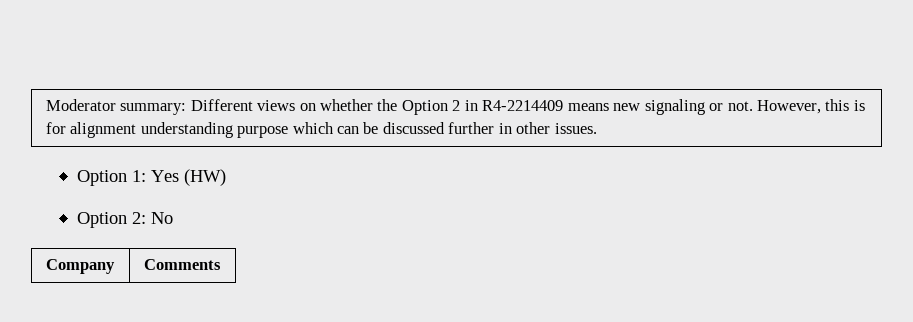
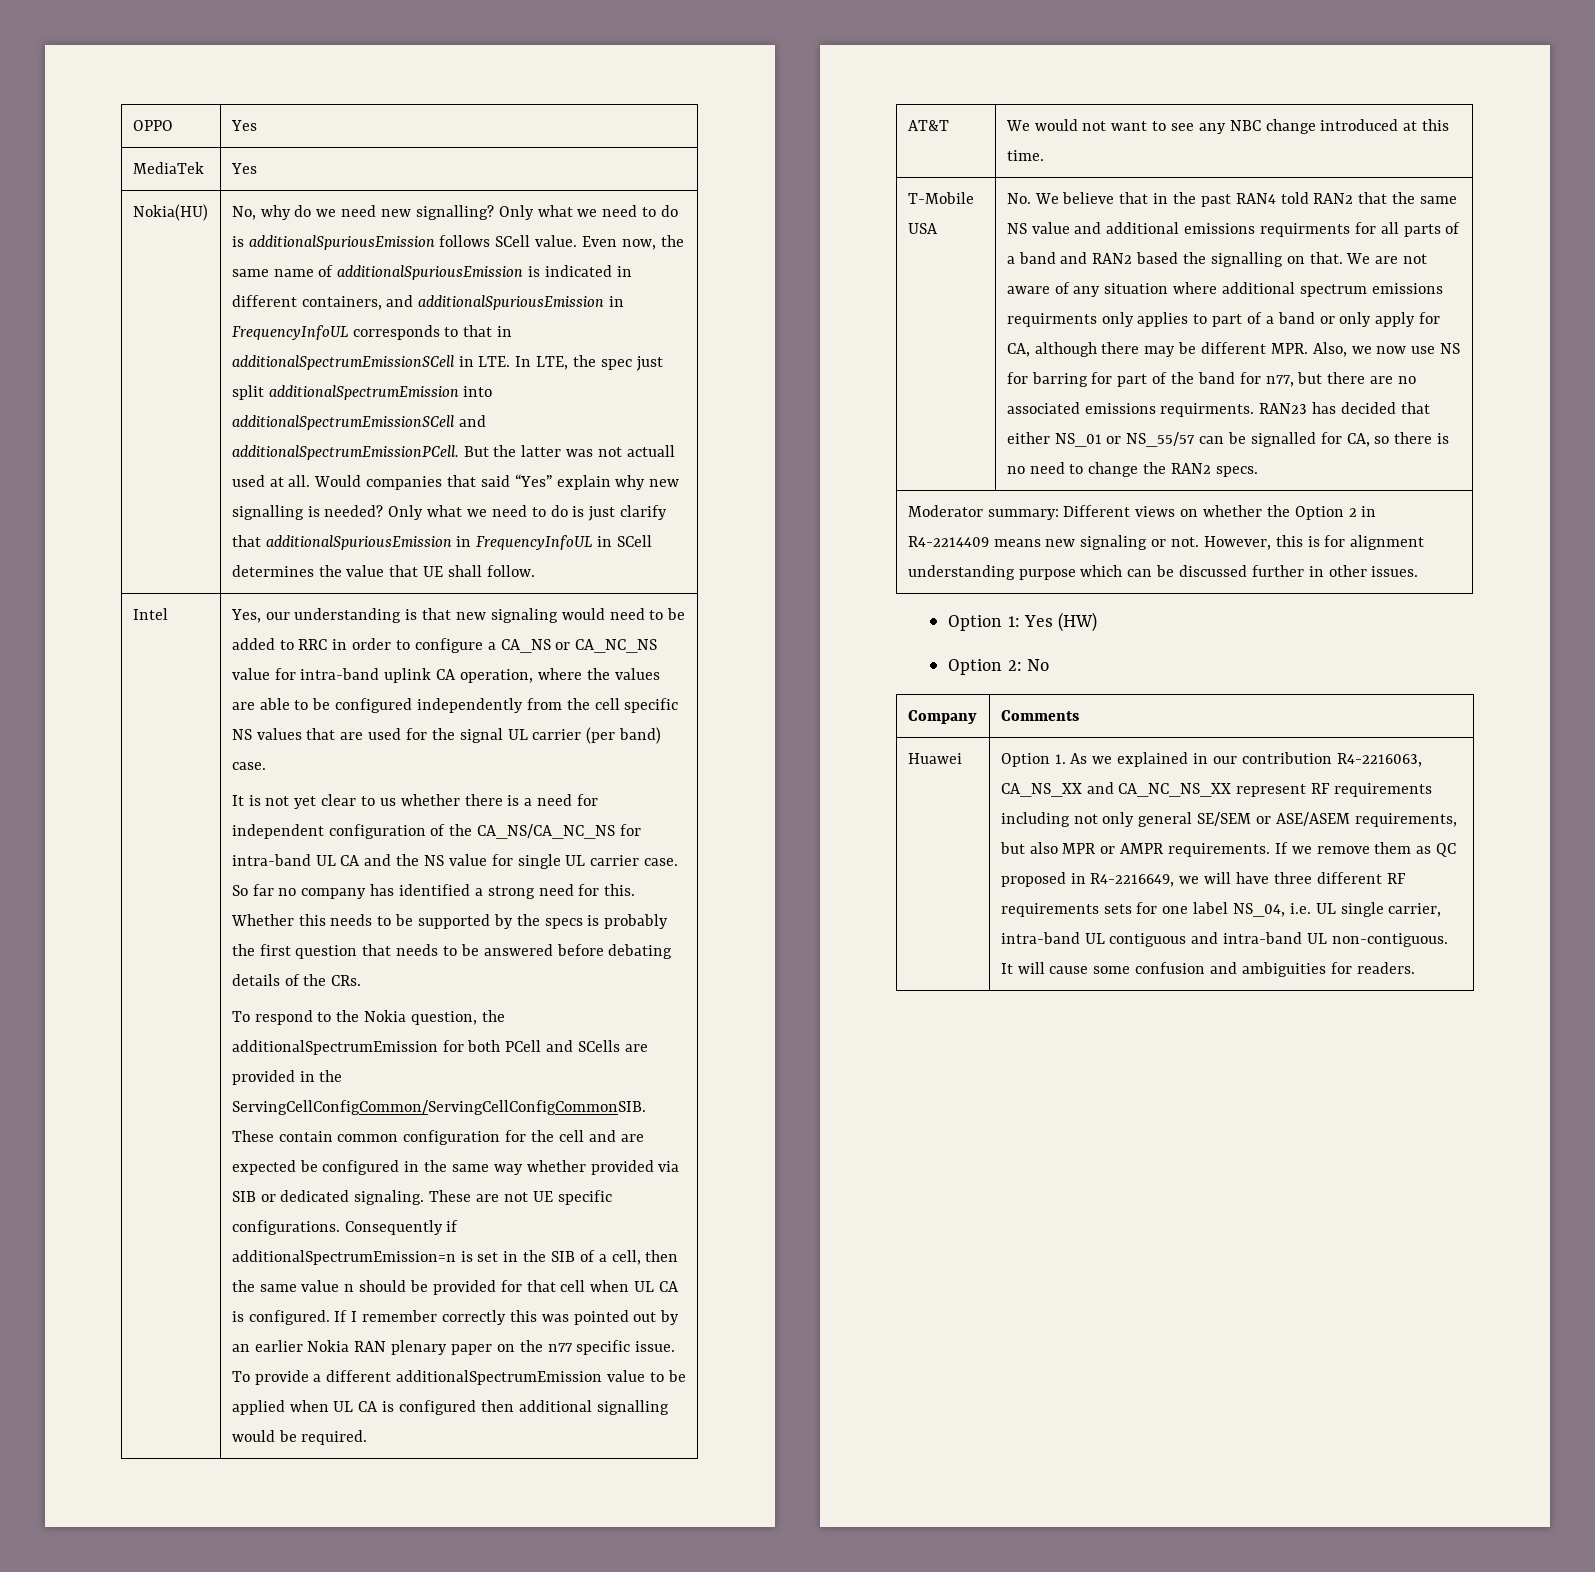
+ OPPO | Yes
+ MediaTek | Yes
+ Nokia(HU) | No, why do we need new signalling? Only what we need to do is additionalSpuriousEmission follows SCell value. Even now, the same name of additionalSpuriousEmission is indicated in different containers, and additionalSpuriousEmission in FrequencyInfoUL corresponds to that in additionalSpectrumEmissionSCell in LTE. In LTE, the spec just split additionalSpectrumEmission into additionalSpectrumEmissionSCell and additionalSpectrumEmissionPCell. But the latter was not actuall used at all. Would companies that said “Yes” explain why new signalling is needed? Only what we need to do is just clarify that additionalSpuriousEmission in FrequencyInfoUL in SCell determines the value that UE shall follow.
+ Intel | Yes, our understanding is that new signaling would need to be added to RRC in order to configure a CA_NS or CA_NC_NS value for intra-band uplink CA operation, where the values are able to be configured independently from the cell specific NS values that are used for the signal UL carrier (per band) case.
+ It is not yet clear to us whether there is a need for independent configuration of the CA_NS/CA_NC_NS for intra-band UL CA and the NS value for single UL carrier case. So far no company has identified a strong need for this. Whether this needs to be supported by the specs is probably the first question that needs to be answered before debating details of the CRs.
+ To respond to the Nokia question, the additionalSpectrumEmission for both PCell and SCells are provided in the ServingCellConfigCommon/ServingCellConfigCommonSIB. These contain common configuration for the cell and are expected be configured in the same way whether provided via SIB or dedicated signaling. These are not UE specific configurations. Consequently if additionalSpectrumEmission=n is set in the SIB of a cell, then the same value n should be provided for that cell when UL CA is configured. If I remember correctly this was pointed out by an earlier Nokia RAN plenary paper on the n77 specific issue. To provide a different additionalSpectrumEmission value to be applied when UL CA is configured then additional signalling would be required.
+ AT&T | We would not want to see any NBC change introduced at this time.
+ T-Mobile USA | No. We believe that in the past RAN4 told RAN2 that the same NS value and additional emissions requirments for all parts of a band and RAN2 based the signalling on that. We are not aware of any situation where additional spectrum emissions requirments only applies to part of a band or only apply for CA, although there may be different MPR. Also, we now use NS for barring for part of the band for n77, but there are no associated emissions requirments. RAN23 has decided that either NS_01 or NS_55/57 can be signalled for CA, so there is no need to change the RAN2 specs.
+ Huawei | Option 1. As we explained in our contribution R4-2216063, CA_NS_XX and CA_NC_NS_XX represent RF requirements including not only general SE/SEM or ASE/ASEM requirements, but also MPR or AMPR requirements. If we remove them as QC proposed in R4-2216649, we will have three different RF requirements sets for one label NS_04, i.e. UL single carrier, intra-band UL contiguous and intra-band UL non-contiguous. It will cause some confusion and ambiguities for readers.

